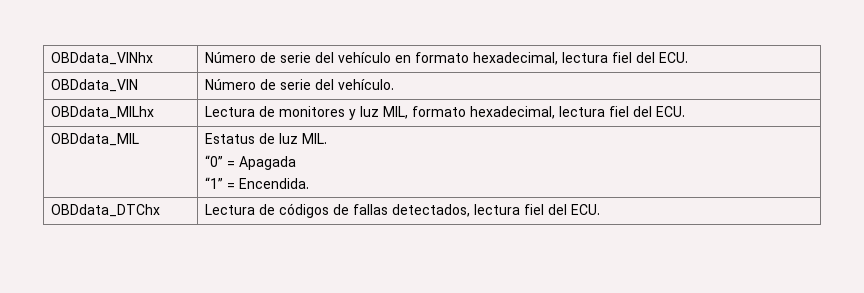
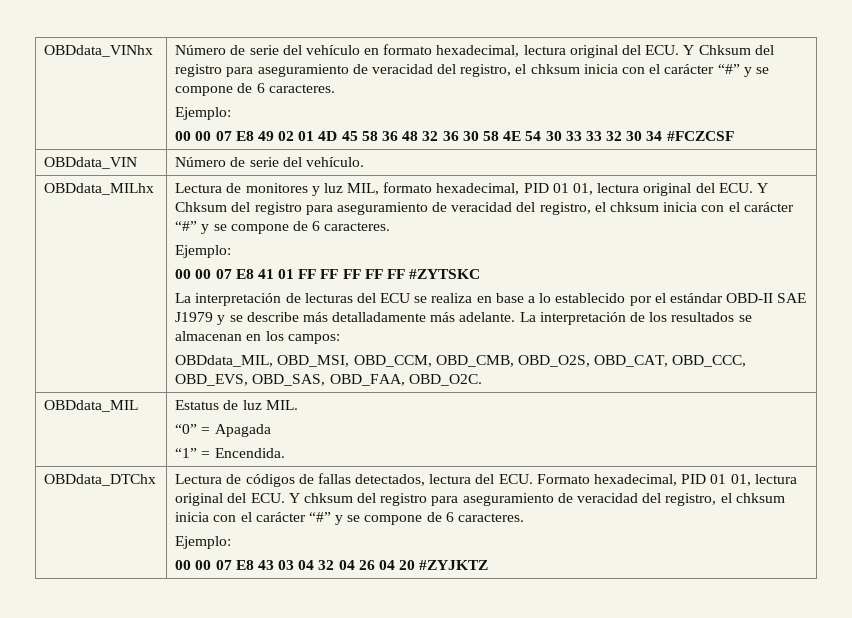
- Número de serie del vehículo en formato hexadecimal, lectura fiel del ECU.
+ Número de serie del vehículo en formato hexadecimal, lectura original del ECU. Y Chksum del registro para aseguramiento de veracidad del registro, el chksum inicia con el carácter “#” y se compone de 6 caracteres.
+ Ejemplo:
+ 00 00 07 E8 49 02 01 4D 45 58 36 48 32 36 30 58 4E 54 30 33 33 32 30 34 #FCZCSF
- Lectura de monitores y luz MIL, formato hexadecimal, lectura fiel del ECU.
+ Lectura de monitores y luz MIL, formato hexadecimal, PID 01 01, lectura original del ECU. Y Chksum del registro para aseguramiento de veracidad del registro, el chksum inicia con el carácter “#” y se compone de 6 caracteres.
+ Ejemplo:
+ 00 00 07 E8 41 01 FF FF FF FF FF #ZYTSKC
+ La interpretación de lecturas del ECU se realiza en base a lo establecido por el estándar OBD-II SAE J1979 y se describe más detalladamente más adelante. La interpretación de los resultados se almacenan en los campos:
+ OBDdata_MIL, OBD_MSI, OBD_CCM, OBD_CMB, OBD_O2S, OBD_CAT, OBD_CCC, OBD_EVS, OBD_SAS, OBD_FAA, OBD_O2C.
- Lectura de códigos de fallas detectados, lectura fiel del ECU.
+ Lectura de códigos de fallas detectados, lectura del ECU. Formato hexadecimal, PID 01 01, lectura original del ECU. Y chksum del registro para aseguramiento de veracidad del registro, el chksum inicia con el carácter “#” y se compone de 6 caracteres.
+ Ejemplo:
+ 00 00 07 E8 43 03 04 32 04 26 04 20 #ZYJKTZ

